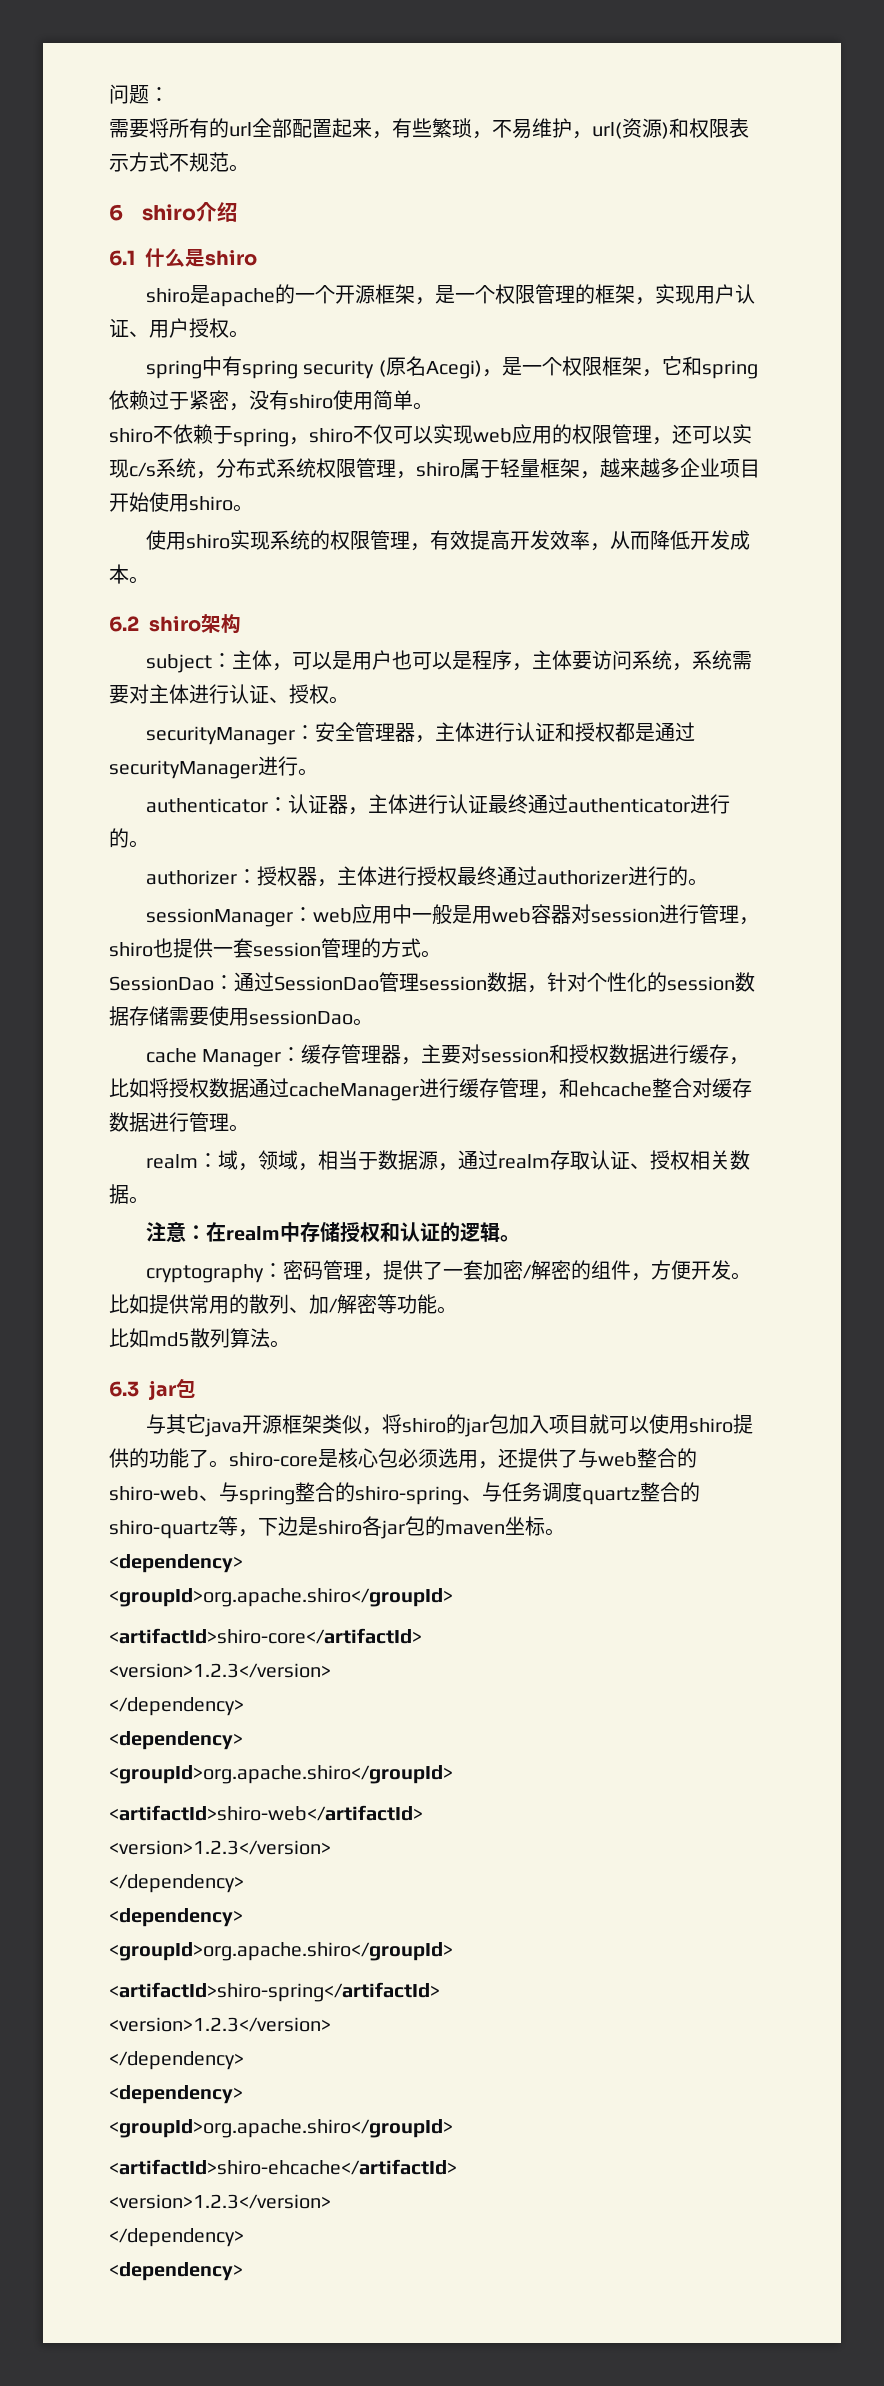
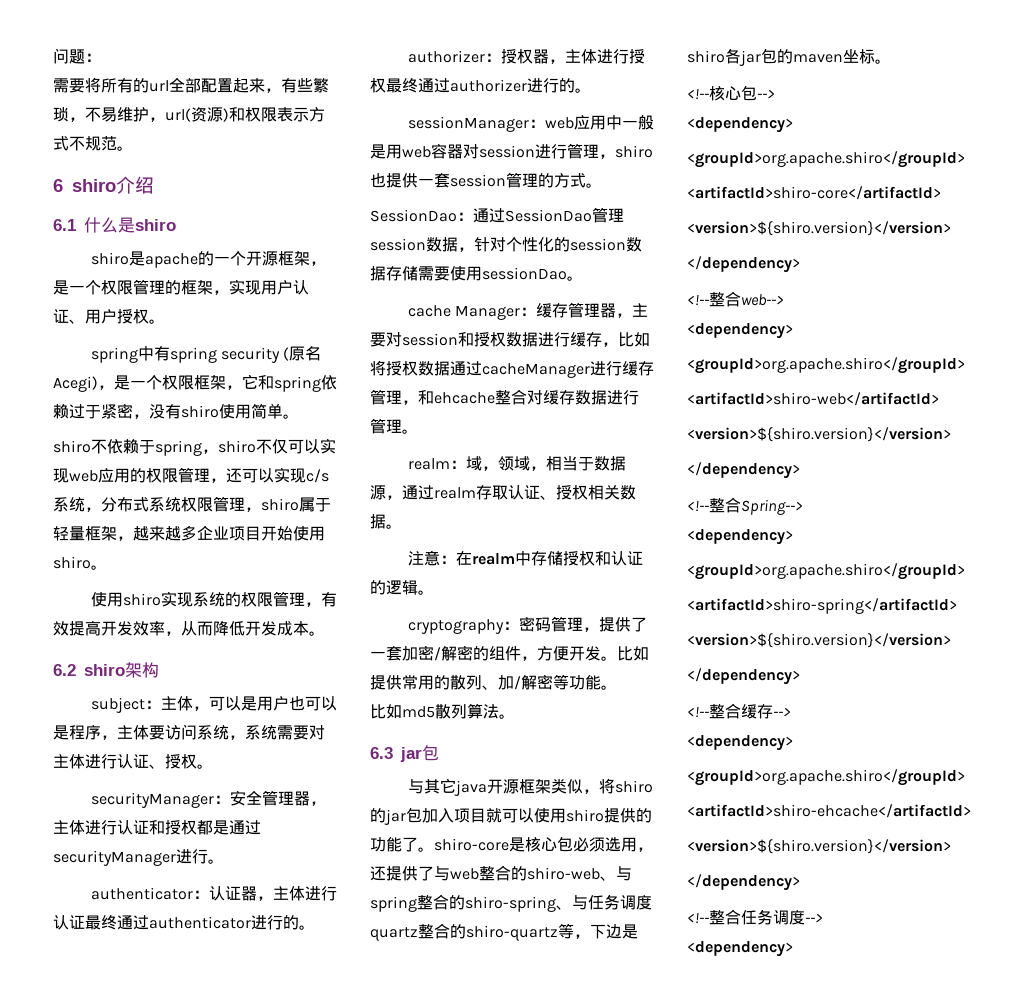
+ <!--核心包-->
  <artifactId>shiro-core</artifactId>
- <version>1.2.3</version>
+ <version>${shiro.version}</version>
  </dependency>
+ <!--整合web-->
  <artifactId>shiro-web</artifactId>
- <version>1.2.3</version>
+ <version>${shiro.version}</version>
  </dependency>
+ <!--整合Spring-->
  <artifactId>shiro-spring</artifactId>
- <version>1.2.3</version>
+ <version>${shiro.version}</version>
  </dependency>
+ <!--整合缓存-->
  <artifactId>shiro-ehcache</artifactId>
- <version>1.2.3</version>
+ <version>${shiro.version}</version>
  </dependency>
+ <!--整合任务调度-->

